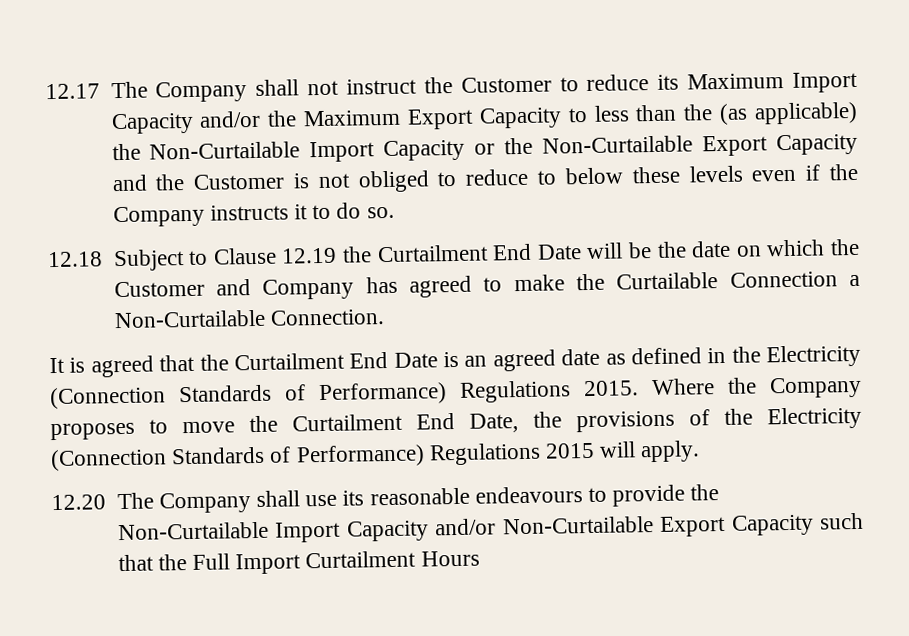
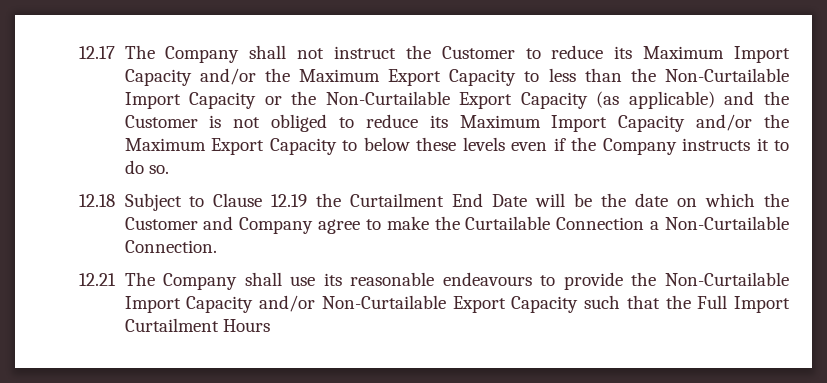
- 12.17 The Company shall not instruct the Customer to reduce its Maximum Import Capacity and/or the Maximum Export Capacity to less than the (as applicable) the Non-Curtailable Import Capacity or the Non-Curtailable Export Capacity and the Customer is not obliged to reduce to below these levels even if the Company instructs it to do so.
+ 12.17 The Company shall not instruct the Customer to reduce its Maximum Import Capacity and/or the Maximum Export Capacity to less than the Non-Curtailable Import Capacity or the Non-Curtailable Export Capacity (as applicable) and the Customer is not obliged to reduce its Maximum Import Capacity and/or the Maximum Export Capacity to below these levels even if the Company instructs it to do so.
- 12.18 Subject to Clause 12.19 the Curtailment End Date will be the date on which the Customer and Company has agreed to make the Curtailable Connection a Non-Curtailable Connection.
+ 12.18 Subject to Clause 12.19 the Curtailment End Date will be the date on which the Customer and Company agree to make the Curtailable Connection a Non-Curtailable Connection.
- It is agreed that the Curtailment End Date is an agreed date as defined in the Electricity (Connection Standards of Performance) Regulations 2015. Where the Company proposes to move the Curtailment End Date, the provisions of the Electricity (Connection Standards of Performance) Regulations 2015 will apply.
- 12.20 The Company shall use its reasonable endeavours to provide the Non-Curtailable Import Capacity and/or Non-Curtailable Export Capacity such that the Full Import Curtailment Hours
+ 12.21 The Company shall use its reasonable endeavours to provide the Non-Curtailable Import Capacity and/or Non-Curtailable Export Capacity such that the Full Import Curtailment Hours

